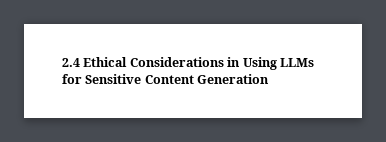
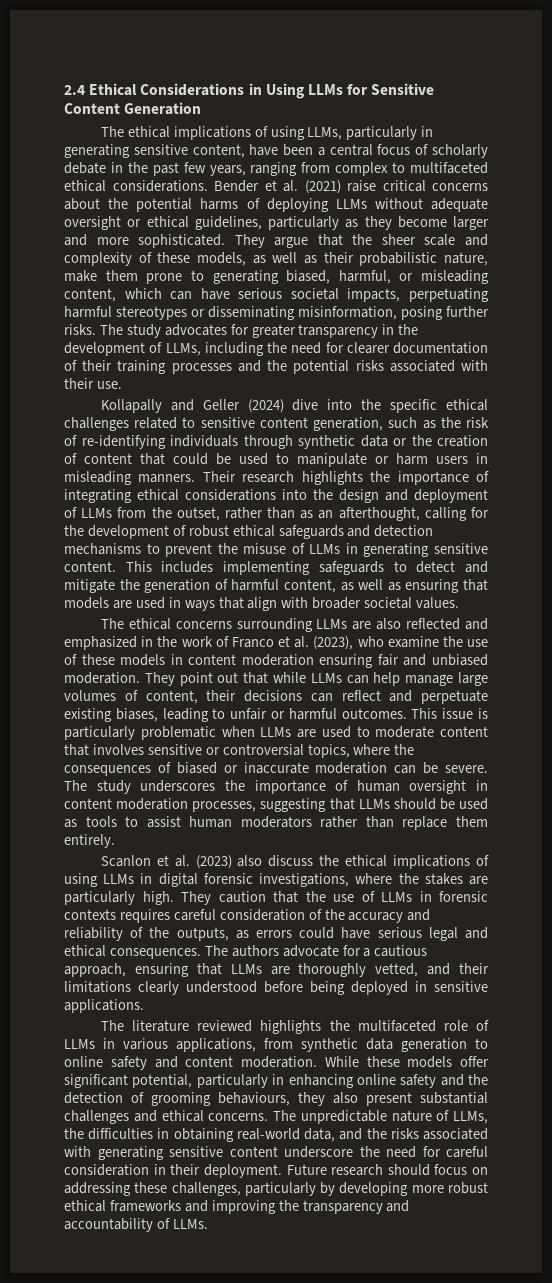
+ The ethical implications of using LLMs, particularly in generating sensitive content, have been a central focus of scholarly debate in the past few years, ranging from complex to multifaceted ethical considerations. Bender et al. (2021) raise critical concerns about the potential harms of deploying LLMs without adequate oversight or ethical guidelines, particularly as they become larger and more sophisticated. They argue that the sheer scale and complexity of these models, as well as their probabilistic nature, make them prone to generating biased, harmful, or misleading content, which can have serious societal impacts, perpetuating harmful stereotypes or disseminating misinformation, posing further risks. The study advocates for greater transparency in the development of LLMs, including the need for clearer documentation of their training processes and the potential risks associated with their use.
+ Kollapally and Geller (2024) dive into the specific ethical challenges related to sensitive content generation, such as the risk of re-identifying individuals through synthetic data or the creation of content that could be used to manipulate or harm users in misleading manners. Their research highlights the importance of integrating ethical considerations into the design and deployment of LLMs from the outset, rather than as an afterthought, calling for the development of robust ethical safeguards and detection mechanisms to prevent the misuse of LLMs in generating sensitive content. This includes implementing safeguards to detect and mitigate the generation of harmful content, as well as ensuring that models are used in ways that align with broader societal values.
+ The ethical concerns surrounding LLMs are also reflected and emphasized in the work of Franco et al. (2023), who examine the use of these models in content moderation ensuring fair and unbiased moderation. They point out that while LLMs can help manage large volumes of content, their decisions can reflect and perpetuate existing biases, leading to unfair or harmful outcomes. This issue is particularly problematic when LLMs are used to moderate content that involves sensitive or controversial topics, where the consequences of biased or inaccurate moderation can be severe. The study underscores the importance of human oversight in content moderation processes, suggesting that LLMs should be used as tools to assist human moderators rather than replace them entirely.
+ Scanlon et al. (2023) also discuss the ethical implications of using LLMs in digital forensic investigations, where the stakes are particularly high. They caution that the use of LLMs in forensic contexts requires careful consideration of the accuracy and reliability of the outputs, as errors could have serious legal and ethical consequences. The authors advocate for a cautious approach, ensuring that LLMs are thoroughly vetted, and their limitations clearly understood before being deployed in sensitive applications.
+ The literature reviewed highlights the multifaceted role of LLMs in various applications, from synthetic data generation to online safety and content moderation. While these models offer significant potential, particularly in enhancing online safety and the detection of grooming behaviours, they also present substantial challenges and ethical concerns. The unpredictable nature of LLMs, the difficulties in obtaining real-world data, and the risks associated with generating sensitive content underscore the need for careful consideration in their deployment. Future research should focus on addressing these challenges, particularly by developing more robust ethical frameworks and improving the transparency and accountability of LLMs.

